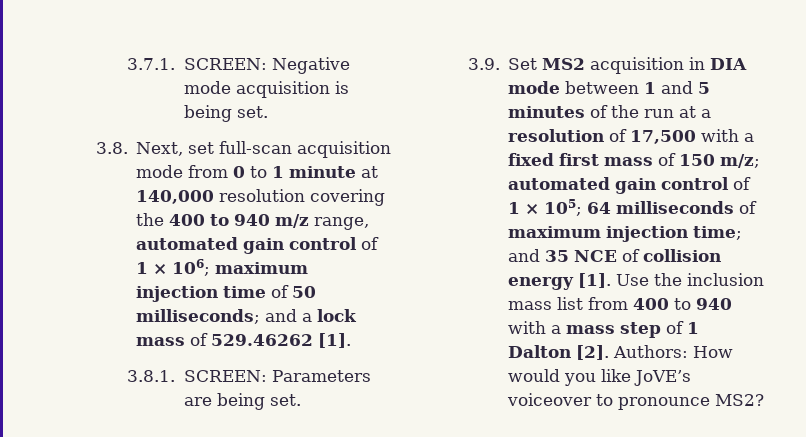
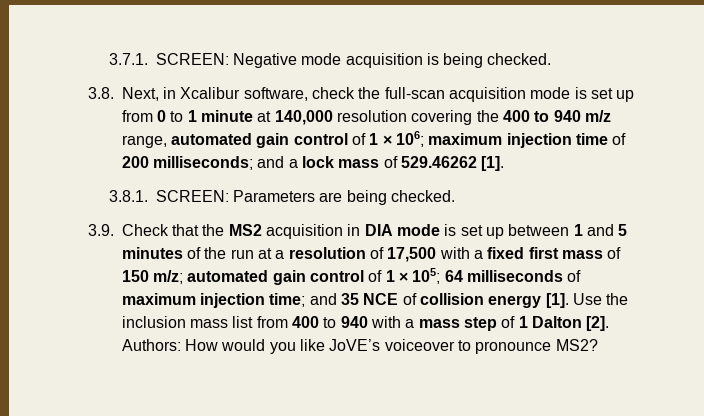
- 3.7.1. SCREEN: Negative mode acquisition is being set.
+ 3.7.1. SCREEN: Negative mode acquisition is being checked.
- 3.8. Next, set full-scan acquisition mode from 0 to 1 minute at 140,000 resolution covering the 400 to 940 m/z range, automated gain control of 1 × 106; maximum injection time of 50 milliseconds; and a lock mass of 529.46262 [1].
+ 3.8. Next, in Xcalibur software, check the full-scan acquisition mode is set up from 0 to 1 minute at 140,000 resolution covering the 400 to 940 m/z range, automated gain control of 1 × 106; maximum injection time of 200 milliseconds; and a lock mass of 529.46262 [1].
- 3.8.1. SCREEN: Parameters are being set.
+ 3.8.1. SCREEN: Parameters are being checked.
- 3.9. Set MS2 acquisition in DIA mode between 1 and 5 minutes of the run at a resolution of 17,500 with a fixed first mass of 150 m/z; automated gain control of 1 × 105; 64 milliseconds of maximum injection time; and 35 NCE of collision energy [1].
+ 3.9. Check that the MS2 acquisition in DIA mode is set up between 1 and 5 minutes of the run at a resolution of 17,500 with a fixed first mass of 150 m/z; automated gain control of 1 × 105; 64 milliseconds of maximum injection time; and 35 NCE of collision energy [1].

